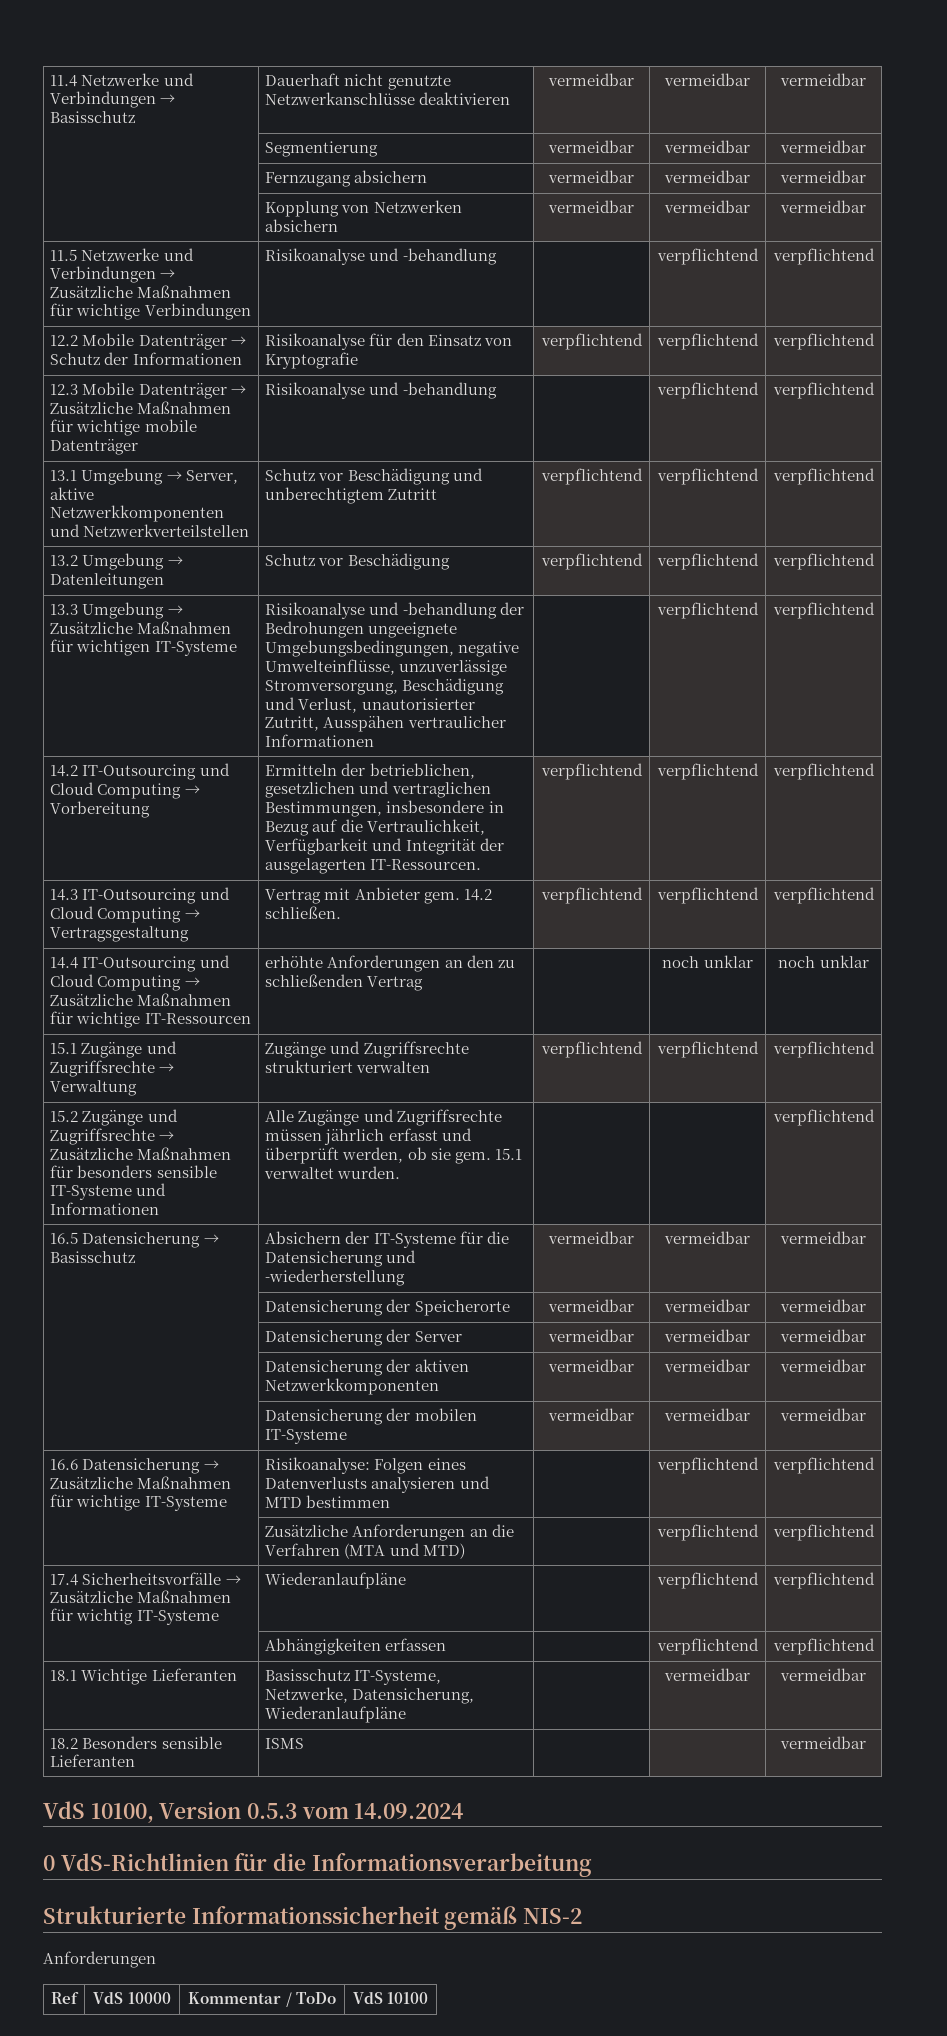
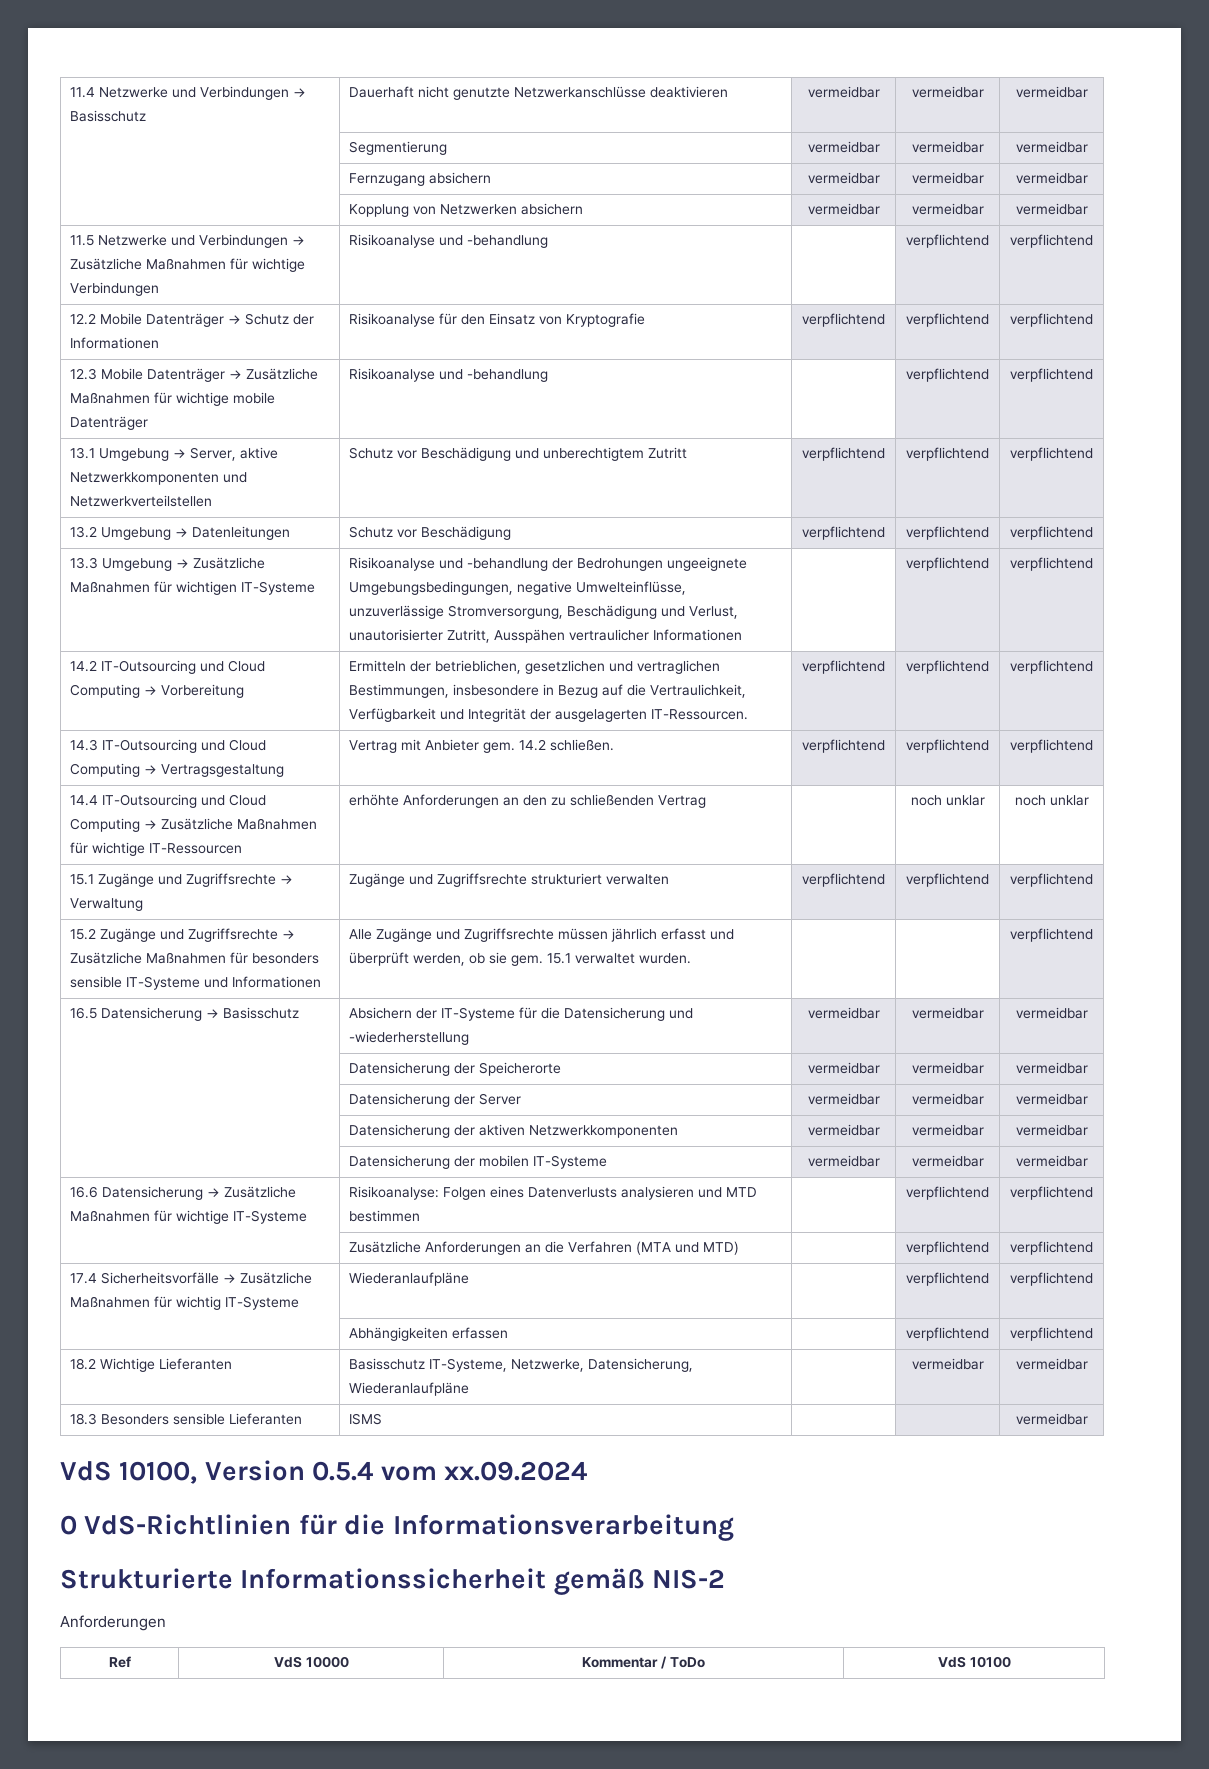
- 18.1 Wichtige Lieferanten | Basisschutz IT-Systeme, Netzwerke, Datensicherung, Wiederanlaufpläne | | vermeidbar | vermeidbar
+ 18.2 Wichtige Lieferanten | Basisschutz IT-Systeme, Netzwerke, Datensicherung, Wiederanlaufpläne | | vermeidbar | vermeidbar
- 18.2 Besonders sensible Lieferanten | ISMS | | | vermeidbar
+ 18.3 Besonders sensible Lieferanten | ISMS | | | vermeidbar
- VdS 10100, Version 0.5.3 vom 14.09.2024
+ VdS 10100, Version 0.5.4 vom xx.09.2024

